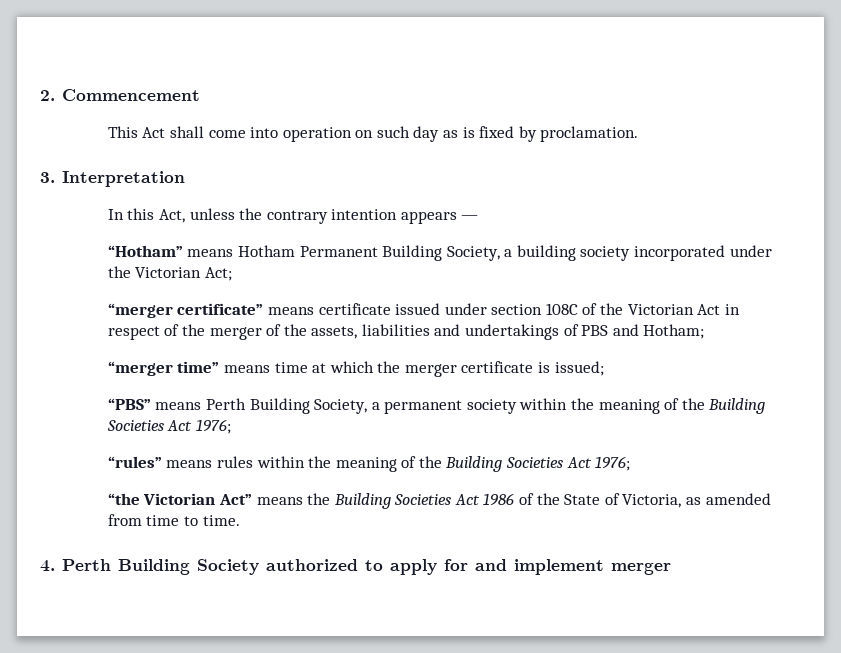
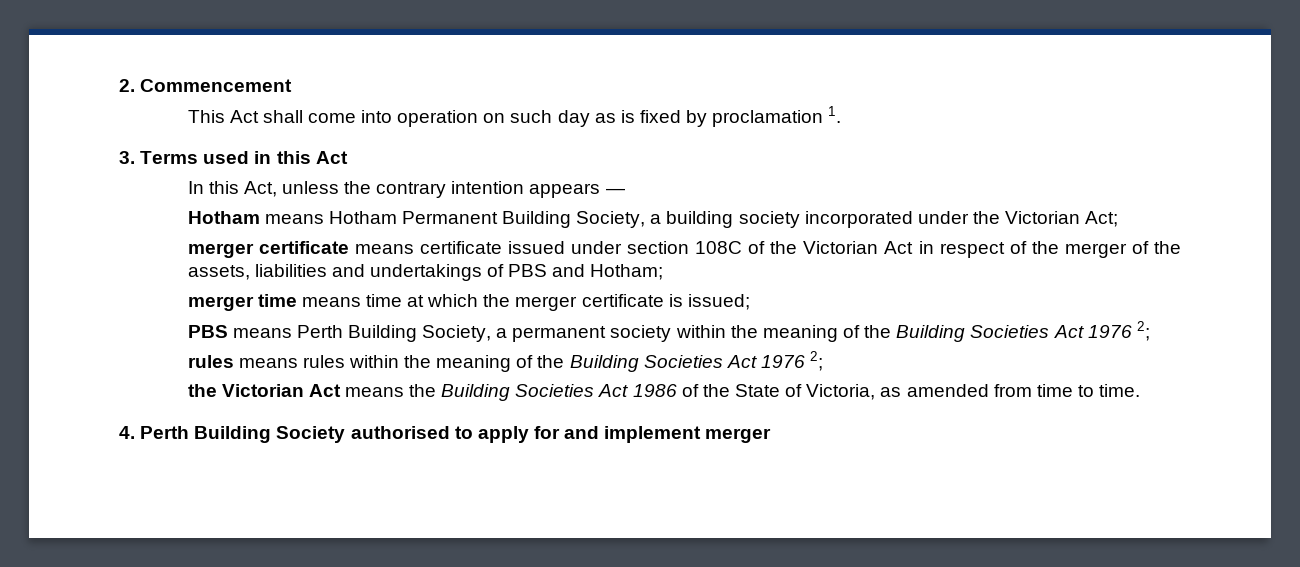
- This Act shall come into operation on such day as is fixed by proclamation.
+ This Act shall come into operation on such day as is fixed by proclamation 1.
- 3. Interpretation
+ 3. Terms used in this Act
- “Hotham” means Hotham Permanent Building Society, a building society incorporated under the Victorian Act;
+ Hotham means Hotham Permanent Building Society, a building society incorporated under the Victorian Act;
- “merger certificate” means certificate issued under section 108C of the Victorian Act in respect of the merger of the assets, liabilities and undertakings of PBS and Hotham;
+ merger certificate means certificate issued under section 108C of the Victorian Act in respect of the merger of the assets, liabilities and undertakings of PBS and Hotham;
- “merger time” means time at which the merger certificate is issued;
+ merger time means time at which the merger certificate is issued;
- “PBS” means Perth Building Society, a permanent society within the meaning of the Building Societies Act 1976;
- “rules” means rules within the meaning of the Building Societies Act 1976;
- “the Victorian Act” means the Building Societies Act 1986 of the State of Victoria, as amended from time to time.
+ PBS means Perth Building Society, a permanent society within the meaning of the Building Societies Act 1976 2;
+ rules means rules within the meaning of the Building Societies Act 1976 2;
+ the Victorian Act means the Building Societies Act 1986 of the State of Victoria, as amended from time to time.
- 4. Perth Building Society authorized to apply for and implement merger
+ 4. Perth Building Society authorised to apply for and implement merger

